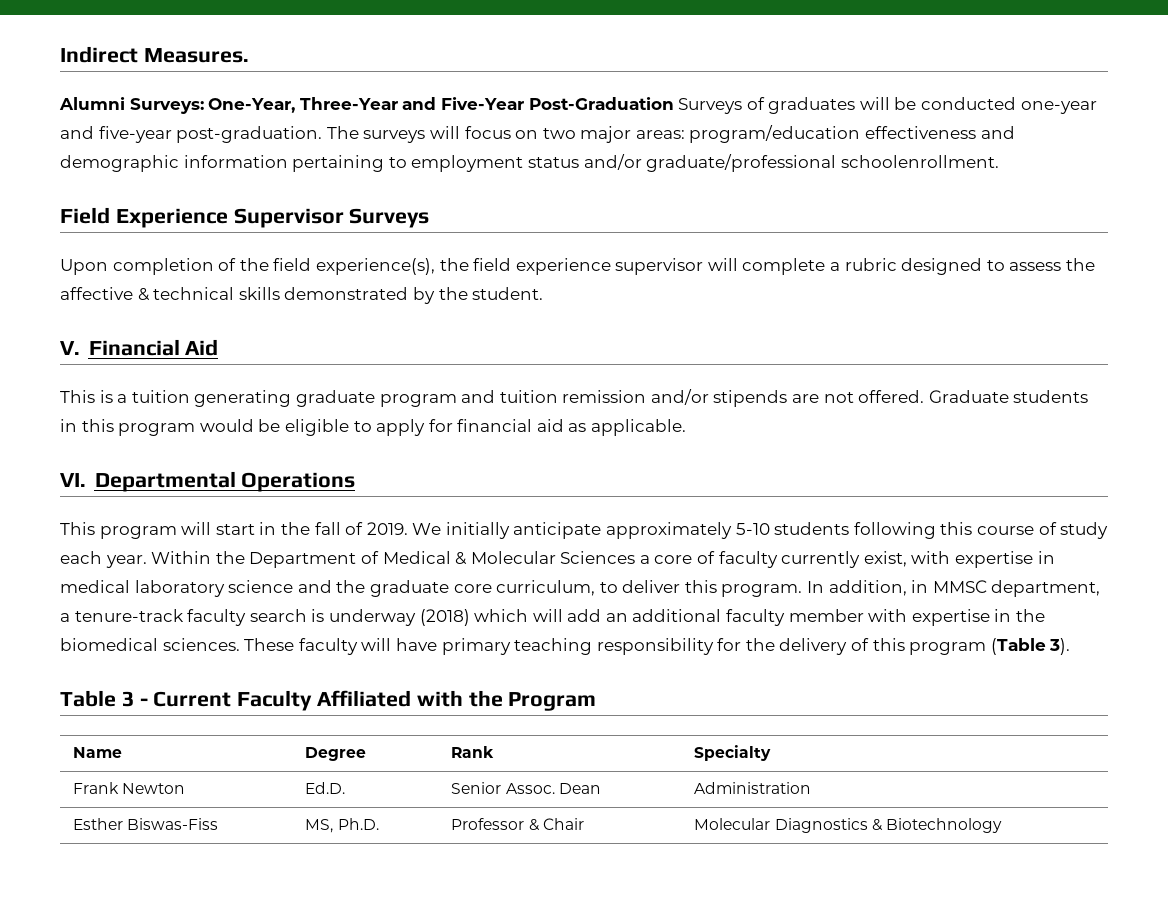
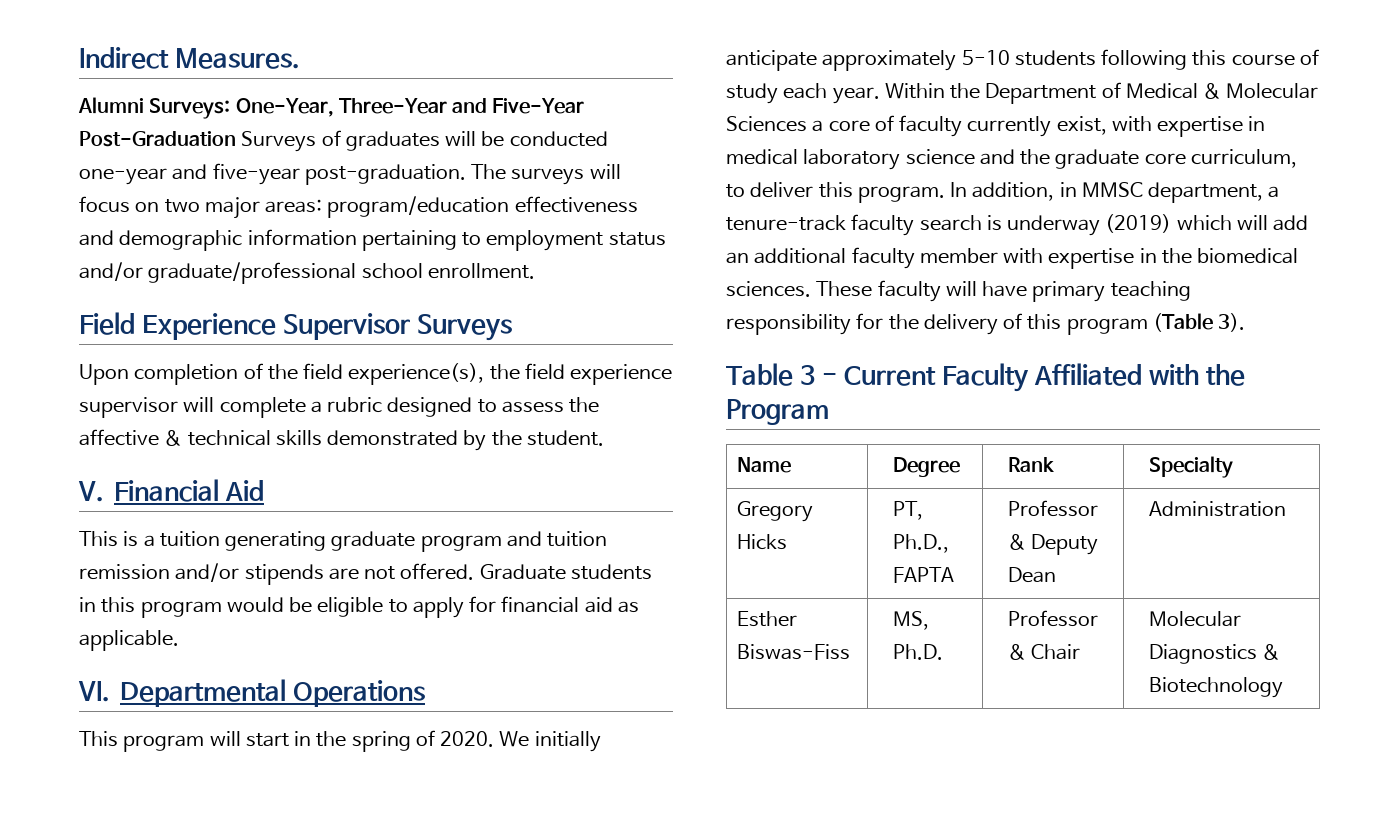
- The surveys will focus on two major areas: program/education effectiveness and demographic information pertaining to employment status and/or graduate/professional schoolenrollment.
+ The surveys will focus on two major areas: program/education effectiveness and demographic information pertaining to employment status and/or graduate/professional school enrollment.
- This program will start in the fall of 2019.
+ This program will start in the spring of 2020.
- In addition, in MMSC department, a tenure-track faculty search is underway (2018) which will add an additional faculty member with expertise in the biomedical sciences.
+ In addition, in MMSC department, a tenure-track faculty search is underway (2019) which will add an additional faculty member with expertise in the biomedical sciences.
- Frank Newton | Ed.D. | Senior Assoc. Dean | Administration
+ Gregory Hicks | PT, Ph.D., FAPTA | Professor & Deputy Dean | Administration

